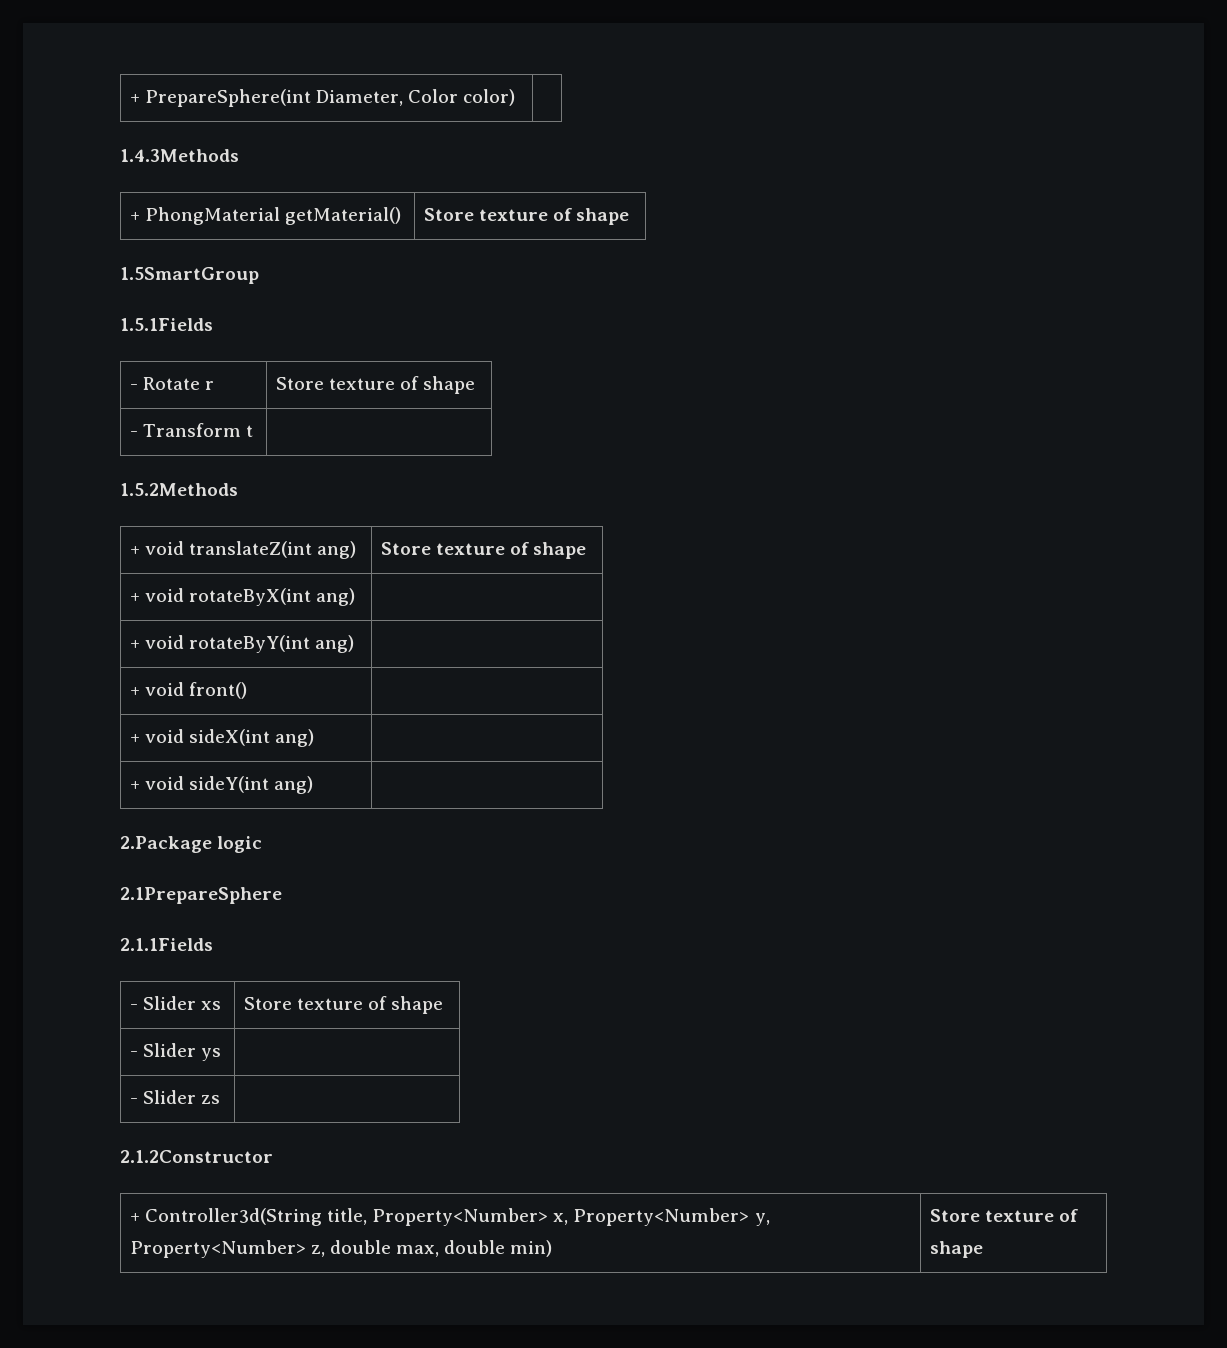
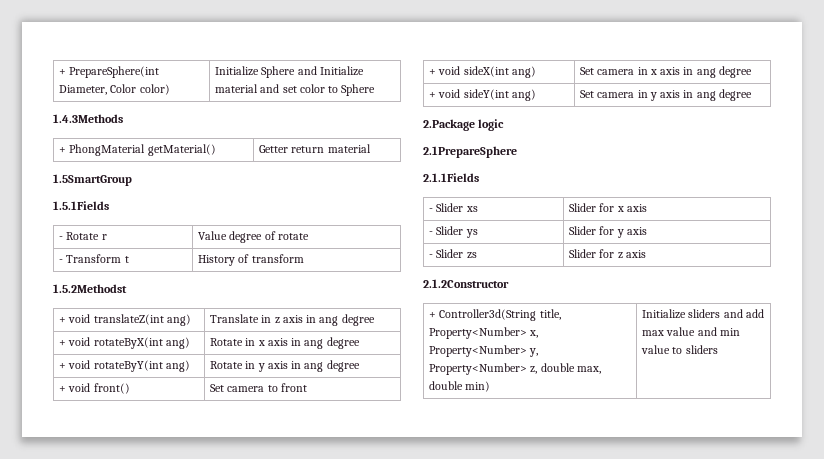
- + PrepareSphere(int Diameter, Color color) |
+ + PrepareSphere(int Diameter, Color color) | Initialize Sphere and Initialize material and set color to Sphere
- + PhongMaterial getMaterial() | Store texture of shape
+ + PhongMaterial getMaterial() | Getter return material
- - Rotate r | Store texture of shape
+ - Rotate r | Value degree of rotate
- - Transform t |
- 1.5.2Methods
+ - Transform t | History of transform
+ 1.5.2Methodst
- + void translateZ(int ang) | Store texture of shape
- + void rotateByX(int ang) |
- + void rotateByY(int ang) |
+ + void translateZ(int ang) | Translate in z axis in ang degree
+ + void rotateByX(int ang) | Rotate in x axis in ang degree
+ + void rotateByY(int ang) | Rotate in y axis in ang degree
- + void front() |
+ + void front() | Set camera to front
- + void sideX(int ang) |
- + void sideY(int ang) |
+ + void sideX(int ang) | Set camera in x axis in ang degree
+ + void sideY(int ang) | Set camera in y axis in ang degree
- - Slider xs | Store texture of shape
+ - Slider xs | Slider for x axis
- - Slider ys |
+ - Slider ys | Slider for y axis
- - Slider zs |
+ - Slider zs | Slider for z axis
- + Controller3d(String title, Property<Number> x, Property<Number> y, Property<Number> z, double max, double min) | Store texture of shape
+ + Controller3d(String title, Property<Number> x, Property<Number> y, Property<Number> z, double max, double min) | Initialize sliders and add max value and min value to sliders

